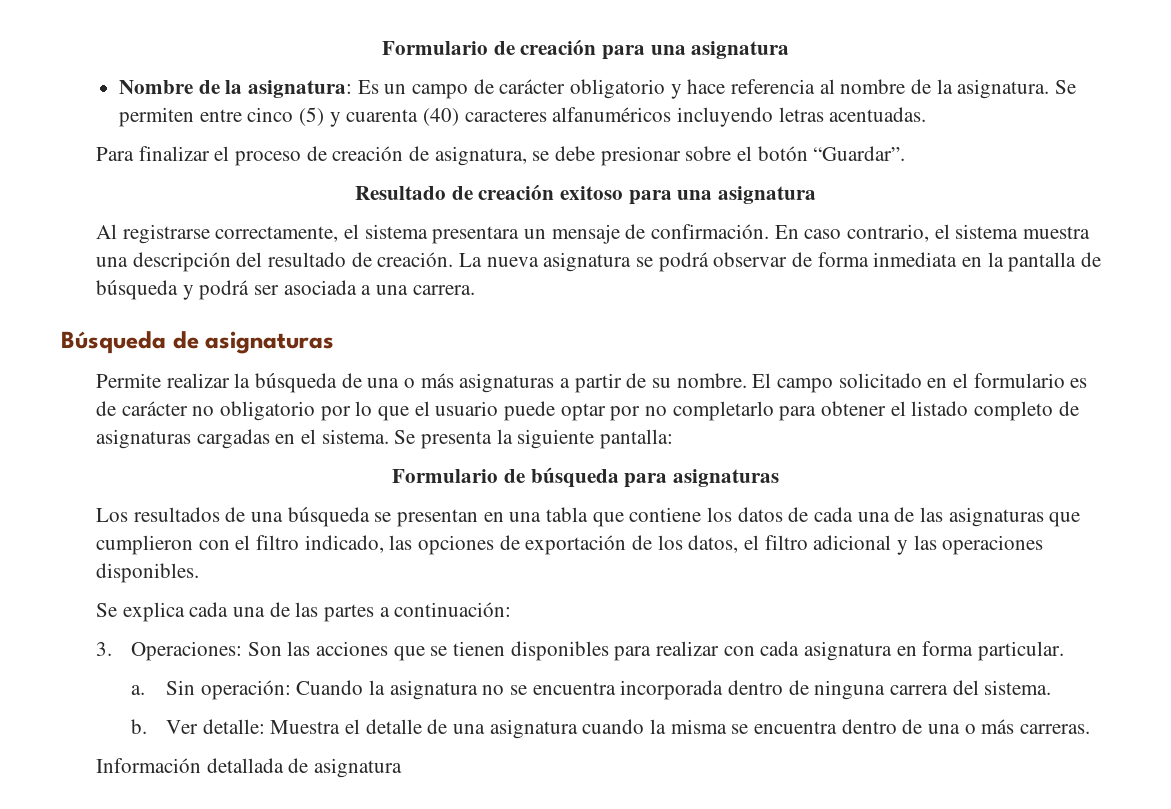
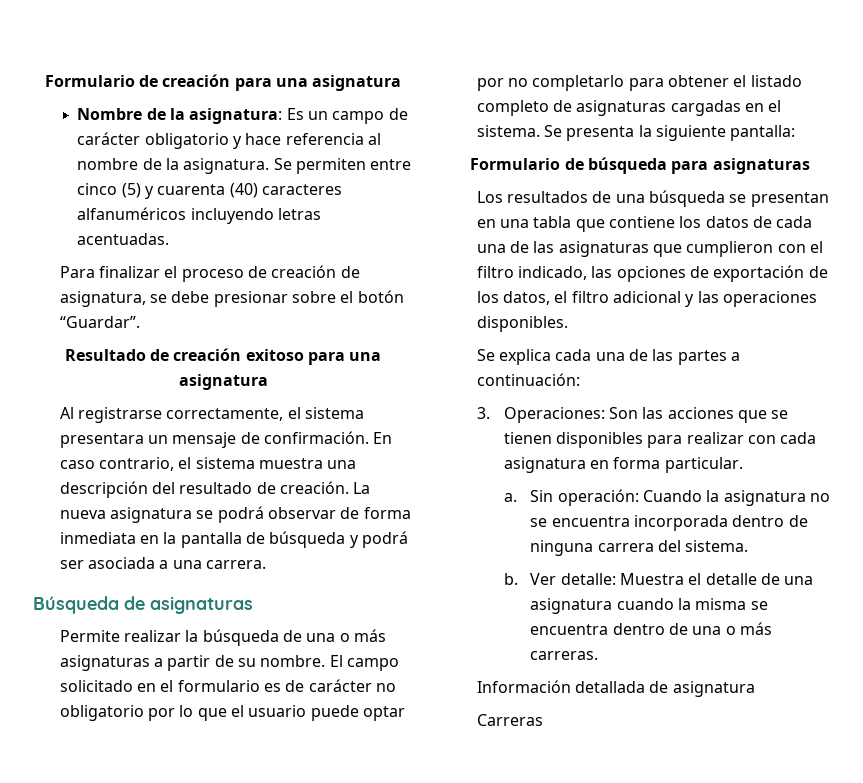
+ Carreras

